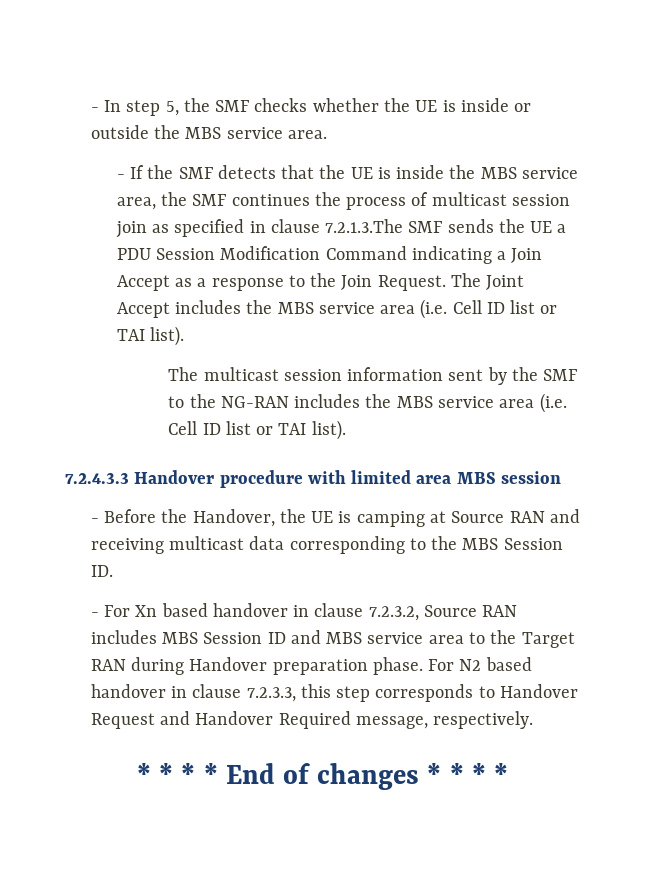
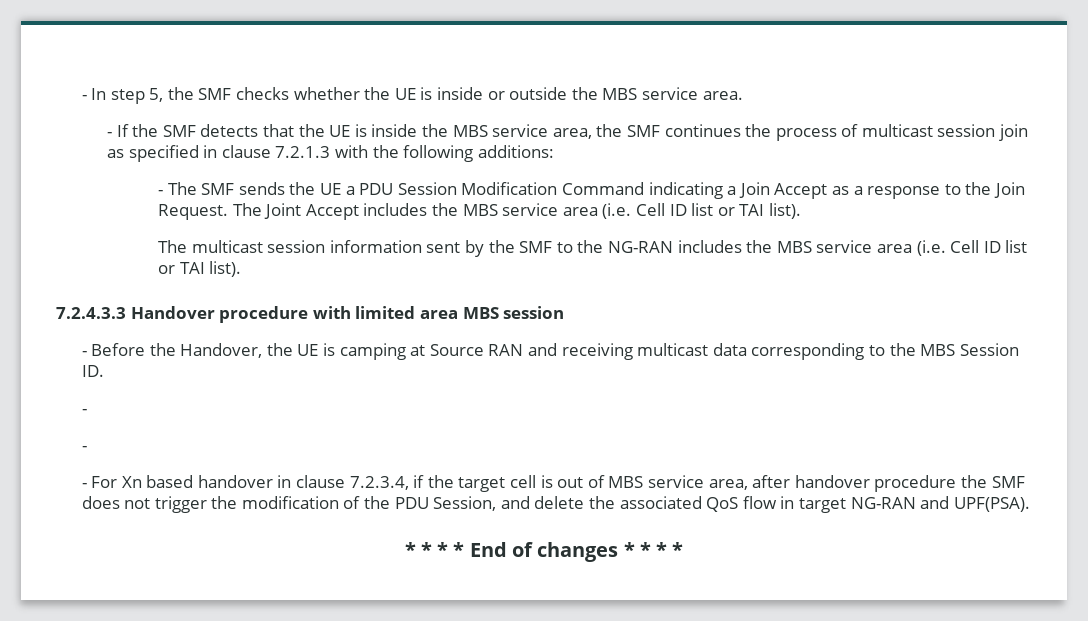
- - If the SMF detects that the UE is inside the MBS service area, the SMF continues the process of multicast session join as specified in clause 7.2.1.3.The SMF sends the UE a PDU Session Modification Command indicating a Join Accept as a response to the Join Request.
+ - If the SMF detects that the UE is inside the MBS service area, the SMF continues the process of multicast session join as specified in clause 7.2.1.3 with the following additions:
+ - The SMF sends the UE a PDU Session Modification Command indicating a Join Accept as a response to the Join Request.
  - Before the Handover, the UE is camping at Source RAN and receiving multicast data corresponding to the MBS Session ID.
- - For Xn based handover in clause 7.2.3.2, Source RAN includes MBS Session ID and MBS service area to the Target RAN during Handover preparation phase. For N2 based handover in clause 7.2.3.3, this step corresponds to Handover Request and Handover Required message, respectively.
+ -
+ -
+ - For Xn based handover in clause 7.2.3.4, if the target cell is out of MBS service area, after handover procedure the SMF does not trigger the modification of the PDU Session, and delete the associated QoS flow in target NG-RAN and UPF(PSA).

